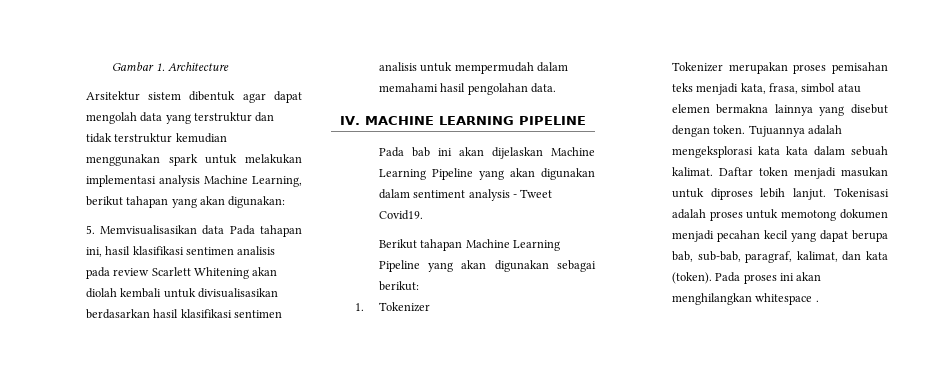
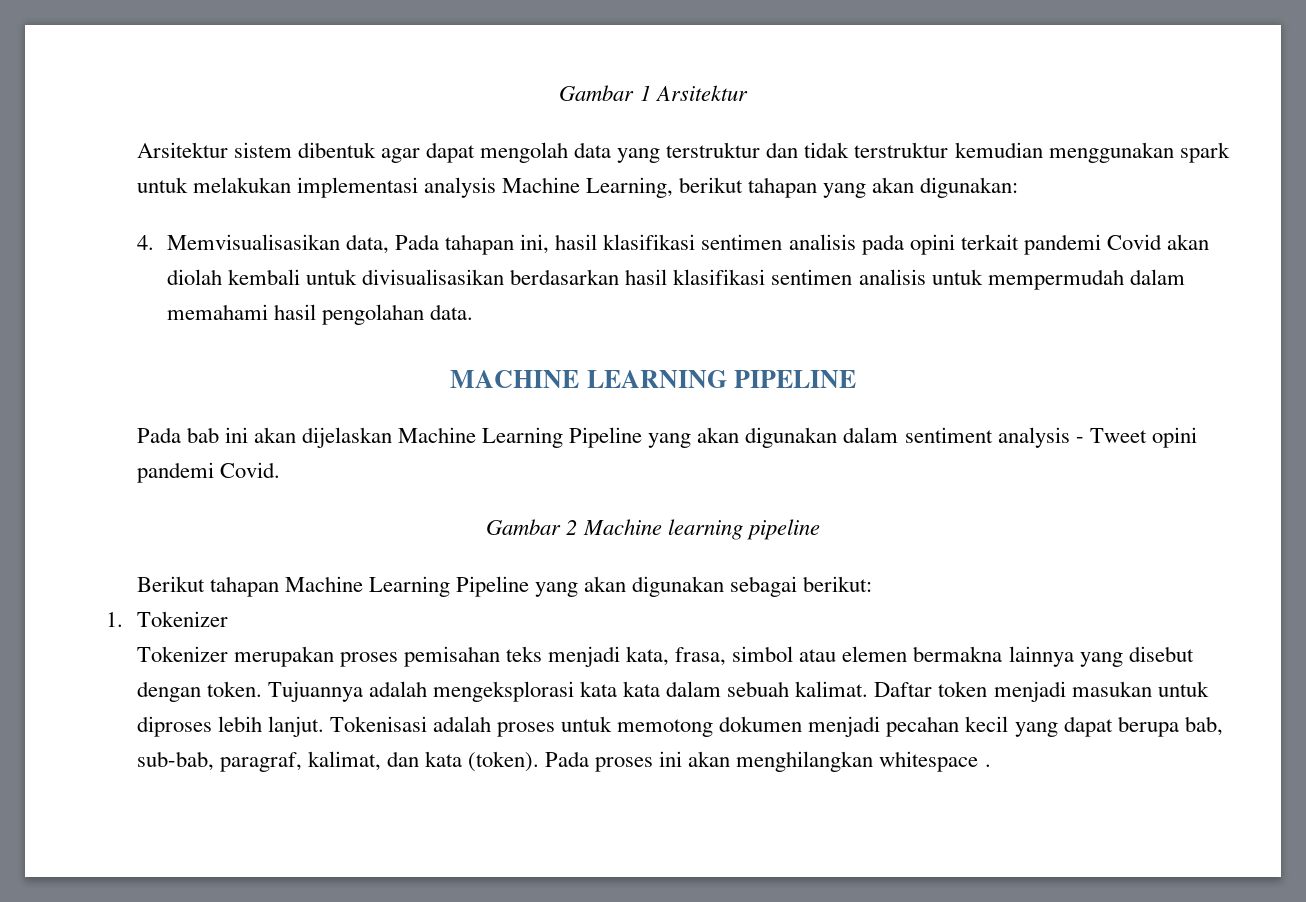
- Gambar 1. Architecture
+ Gambar 1 Arsitektur
- 5. Memvisualisasikan data Pada tahapan ini, hasil klasifikasi sentimen analisis pada review Scarlett Whitening akan diolah kembali untuk divisualisasikan berdasarkan hasil klasifikasi sentimen analisis untuk mempermudah dalam memahami hasil pengolahan data.
+ 4. Memvisualisasikan data, Pada tahapan ini, hasil klasifikasi sentimen analisis pada opini terkait pandemi Covid akan diolah kembali untuk divisualisasikan berdasarkan hasil klasifikasi sentimen analisis untuk mempermudah dalam memahami hasil pengolahan data.
- IV. MACHINE LEARNING PIPELINE
+ MACHINE LEARNING PIPELINE
- Pada bab ini akan dijelaskan Machine Learning Pipeline yang akan digunakan dalam sentiment analysis - Tweet Covid19.
+ Pada bab ini akan dijelaskan Machine Learning Pipeline yang akan digunakan dalam sentiment analysis - Tweet opini pandemi Covid.
+ Gambar 2 Machine learning pipeline

